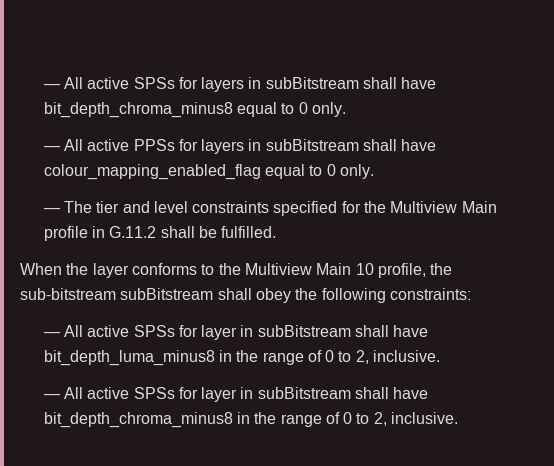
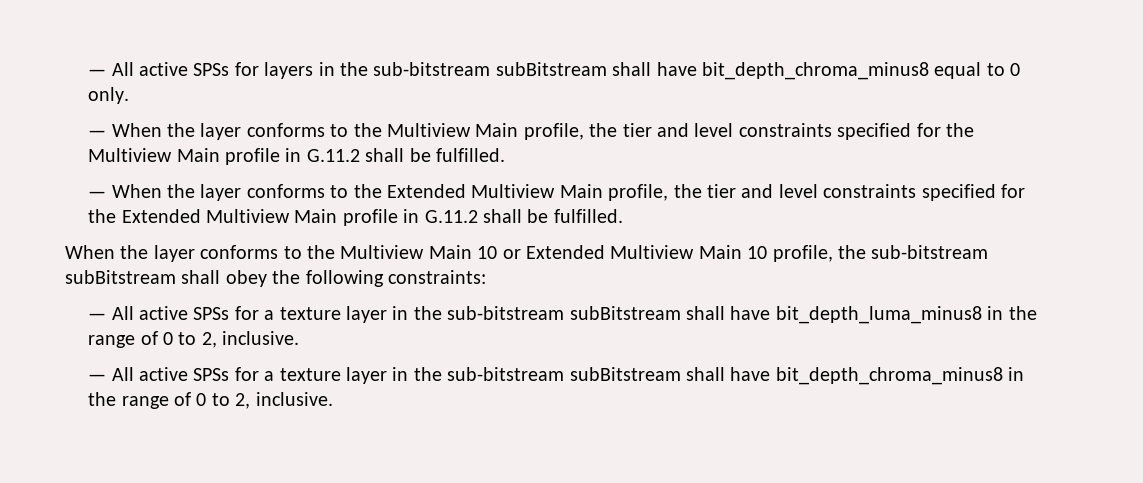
- — All active SPSs for layers in subBitstream shall have bit_depth_chroma_minus8 equal to 0 only.
+ — All active SPSs for layers in the sub-bitstream subBitstream shall have bit_depth_chroma_minus8 equal to 0 only.
- — All active PPSs for layers in subBitstream shall have colour_mapping_enabled_flag equal to 0 only.
- — The tier and level constraints specified for the Multiview Main profile in G.11.2 shall be fulfilled.
+ — When the layer conforms to the Multiview Main profile, the tier and level constraints specified for the Multiview Main profile in G.11.2 shall be fulfilled.
+ — When the layer conforms to the Extended Multiview Main profile, the tier and level constraints specified for the Extended Multiview Main profile in G.11.2 shall be fulfilled.
- When the layer conforms to the Multiview Main 10 profile, the sub-bitstream subBitstream shall obey the following constraints:
+ When the layer conforms to the Multiview Main 10 or Extended Multiview Main 10 profile, the sub-bitstream subBitstream shall obey the following constraints:
- — All active SPSs for layer in subBitstream shall have bit_depth_luma_minus8 in the range of 0 to 2, inclusive.
+ — All active SPSs for a texture layer in the sub-bitstream subBitstream shall have bit_depth_luma_minus8 in the range of 0 to 2, inclusive.
- — All active SPSs for layer in subBitstream shall have bit_depth_chroma_minus8 in the range of 0 to 2, inclusive.
+ — All active SPSs for a texture layer in the sub-bitstream subBitstream shall have bit_depth_chroma_minus8 in the range of 0 to 2, inclusive.

